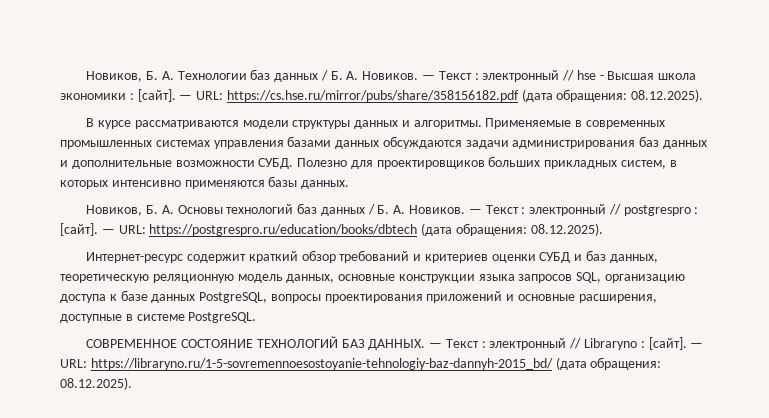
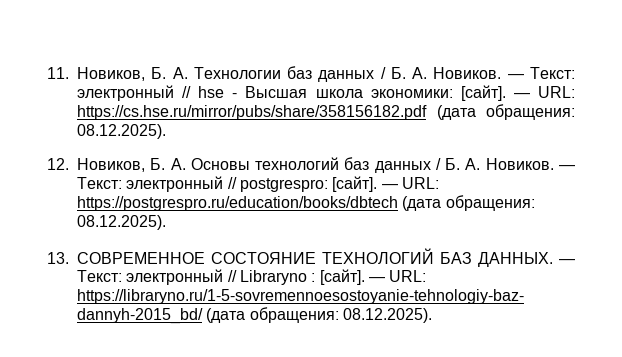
- Новиков, Б. А. Технологии баз данных / Б. А. Новиков.
+ 11. Новиков, Б. А. Технологии баз данных / Б. А. Новиков.
- — Текст : электронный // hse - Высшая школа экономики : [сайт].
+ — Текст: электронный // hse - Высшая школа экономики: [сайт].
- В курсе рассматриваются модели структуры данных и алгоритмы. Применяемые в современных промышленных системах управления базами данных обсуждаются задачи администрирования баз данных и дополнительные возможности СУБД. Полезно для проектировщиков больших прикладных систем, в которых интенсивно применяются базы данных.
- Новиков, Б. А. Основы технологий баз данных / Б. А. Новиков.
+ 12. Новиков, Б. А. Основы технологий баз данных / Б. А. Новиков.
- — Текст : электронный // postgrespro : [сайт].
+ — Текст: электронный // postgrespro: [сайт].
- Интернет-ресурс содержит краткий обзор требований и критериев оценки СУБД и баз данных, теоретическую реляционную модель данных, основные конструкции языка запросов SQL, организацию доступа к базе данных PostgreSQL, вопросы проектирования приложений и основные расширения, доступные в системе PostgreSQL.
- СОВРЕМЕННОЕ СОСТОЯНИЕ ТЕХНОЛОГИЙ БАЗ ДАННЫХ.
+ 13. СОВРЕМЕННОЕ СОСТОЯНИЕ ТЕХНОЛОГИЙ БАЗ ДАННЫХ.
- — Текст : электронный // Libraryno : [сайт].
+ — Текст: электронный // Libraryno : [сайт].

